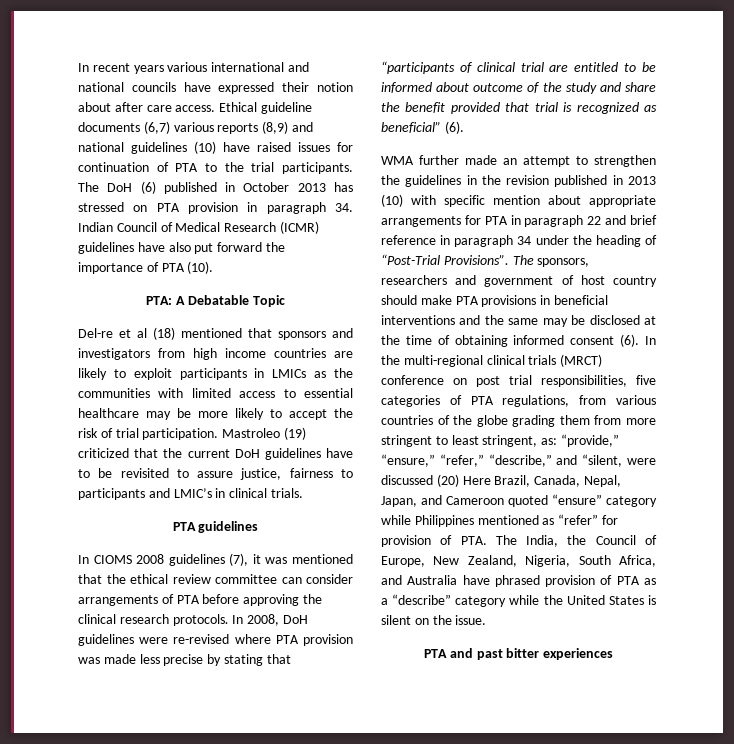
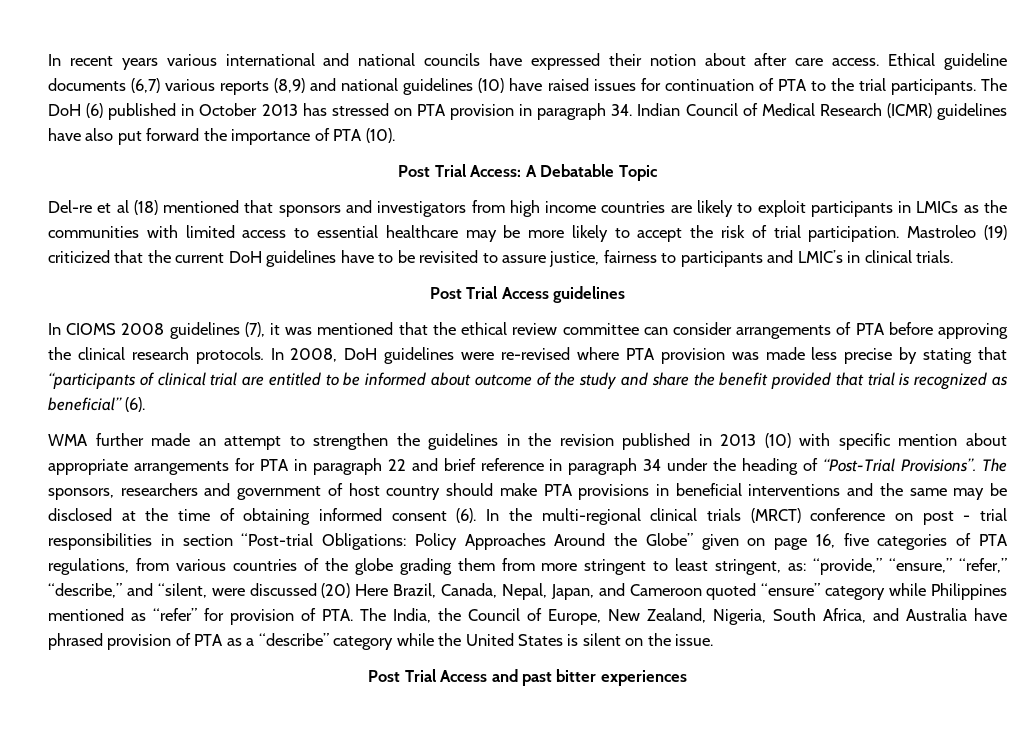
- PTA: A Debatable Topic
+ Post Trial Access: A Debatable Topic
- PTA guidelines
+ Post Trial Access guidelines
- In the multi-regional clinical trials (MRCT) conference on post trial responsibilities, five categories of PTA regulations, from various countries of the globe grading them from more stringent to least stringent, as:
+ In the multi-regional clinical trials (MRCT) conference on post - trial responsibilities in section “Post-trial Obligations: Policy Approaches Around the Globe” given on page 16, five categories of PTA regulations, from various countries of the globe grading them from more stringent to least stringent, as:
- PTA and past bitter experiences
+ Post Trial Access and past bitter experiences

